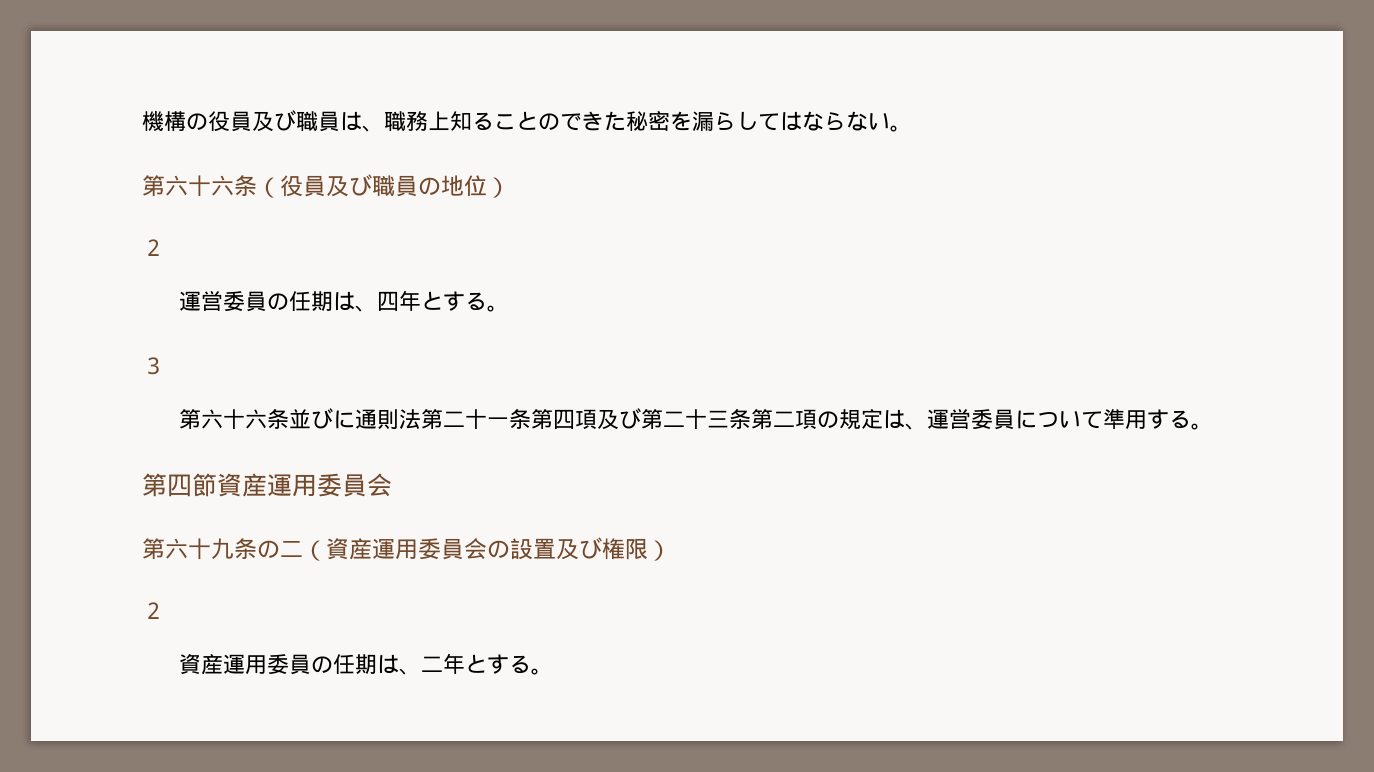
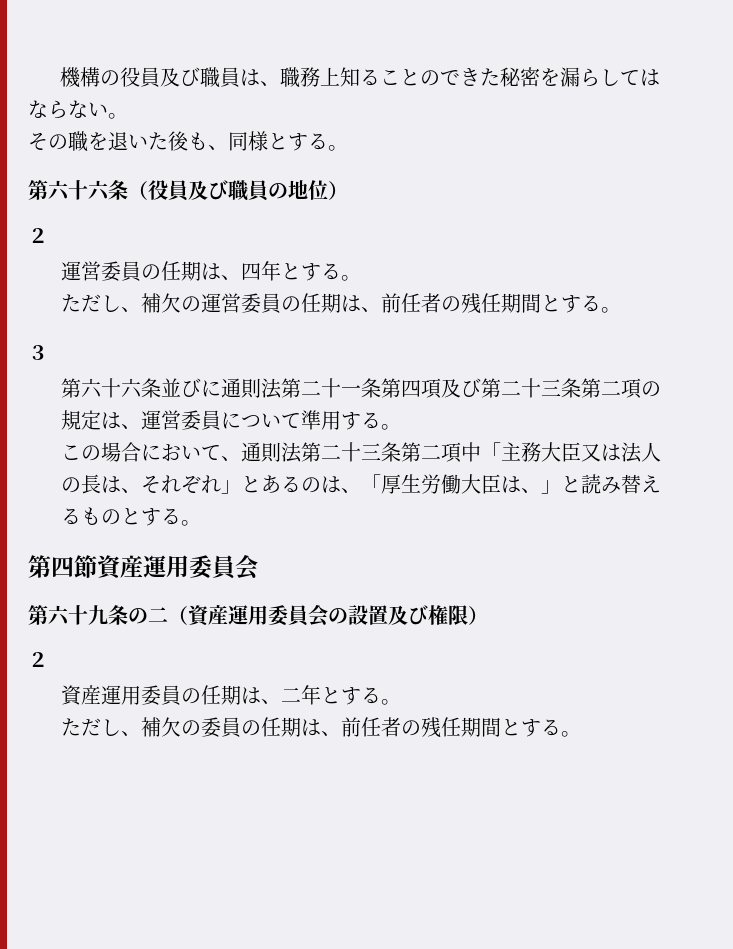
+ その職を退いた後も、同様とする。
+ ただし、補欠の運営委員の任期は、前任者の残任期間とする。
+ この場合において、通則法第二十三条第二項中「主務大臣又は法人の長は、それぞれ」とあるのは、「厚生労働大臣は、」と読み替えるものとする。
+ ただし、補欠の委員の任期は、前任者の残任期間とする。

